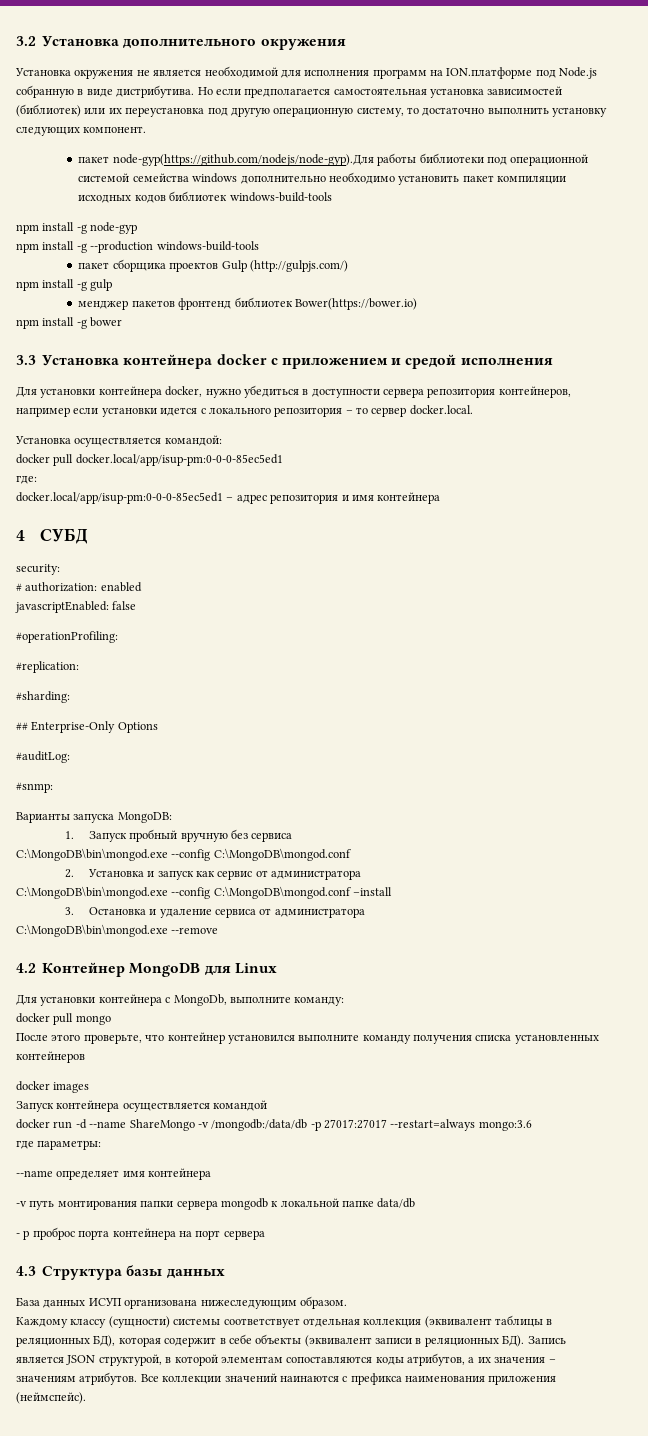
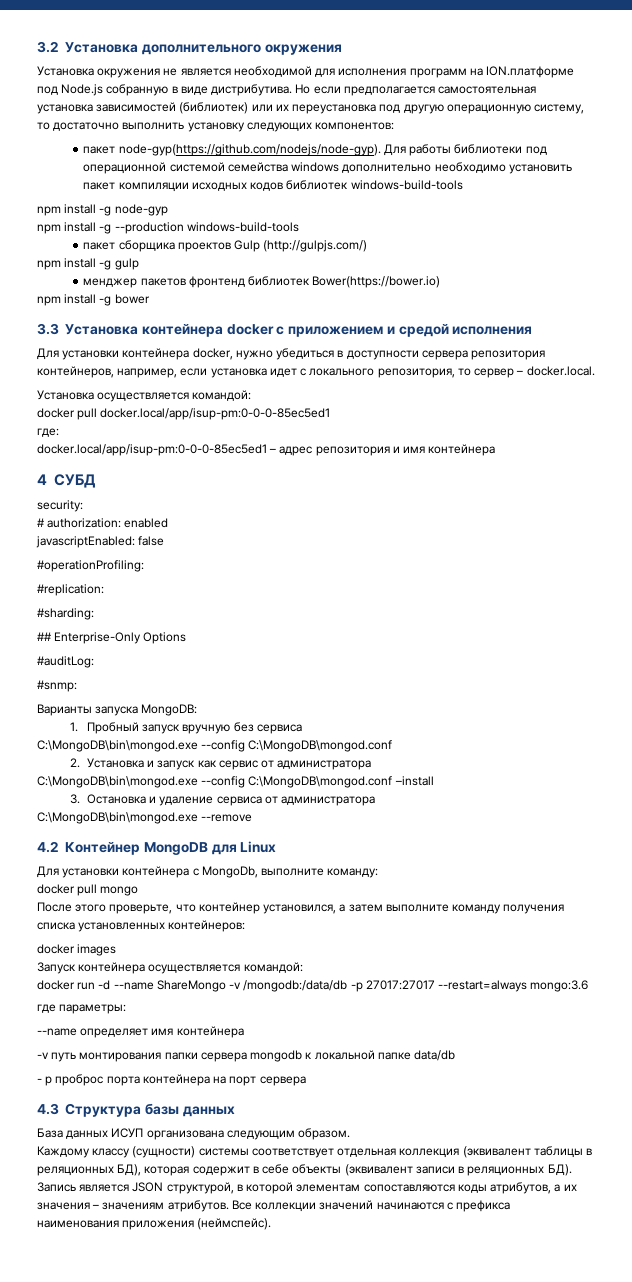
- Но если предполагается самостоятельная установка зависимостей (библиотек) или их переустановка под другую операционную систему, то достаточно выполнить установку следующих компонент.
- пакет node-gyp(https://github.com/nodejs/node-gyp).Для работы библиотеки под операционной системой семейства windows дополнительно необходимо установить пакет компиляции исходных кодов библиотек windows-build-tools
+ Но если предполагается самостоятельная установка зависимостей (библиотек) или их переустановка под другую операционную систему, то достаточно выполнить установку следующих компонентов:
+ пакет node-gyp(https://github.com/nodejs/node-gyp). Для работы библиотеки под операционной системой семейства windows дополнительно необходимо установить пакет компиляции исходных кодов библиотек windows-build-tools
- Для установки контейнера docker, нужно убедиться в доступности сервера репозитория контейнеров, например если установки идется с локального репозитория – то сервер docker.local.
+ Для установки контейнера docker, нужно убедиться в доступности сервера репозитория контейнеров, например, если установка идет с локального репозитория, то сервер – docker.local.
- 1. Запуск пробный вручную без сервиса
+ 1. Пробный запуск вручную без сервиса
- После этого проверьте, что контейнер установился выполните команду получения списка установленных контейнеров
+ После этого проверьте, что контейнер установился, а затем выполните команду получения списка установленных контейнеров:
- Запуск контейнера осуществляется командой
+ Запуск контейнера осуществляется командой:
- База данных ИСУП организована нижеследующим образом.
+ База данных ИСУП организована следующим образом.
- Все коллекции значений наинаются с префикса наименования приложения (неймспейс).
+ Все коллекции значений начинаются с префикса наименования приложения (неймспейс).

